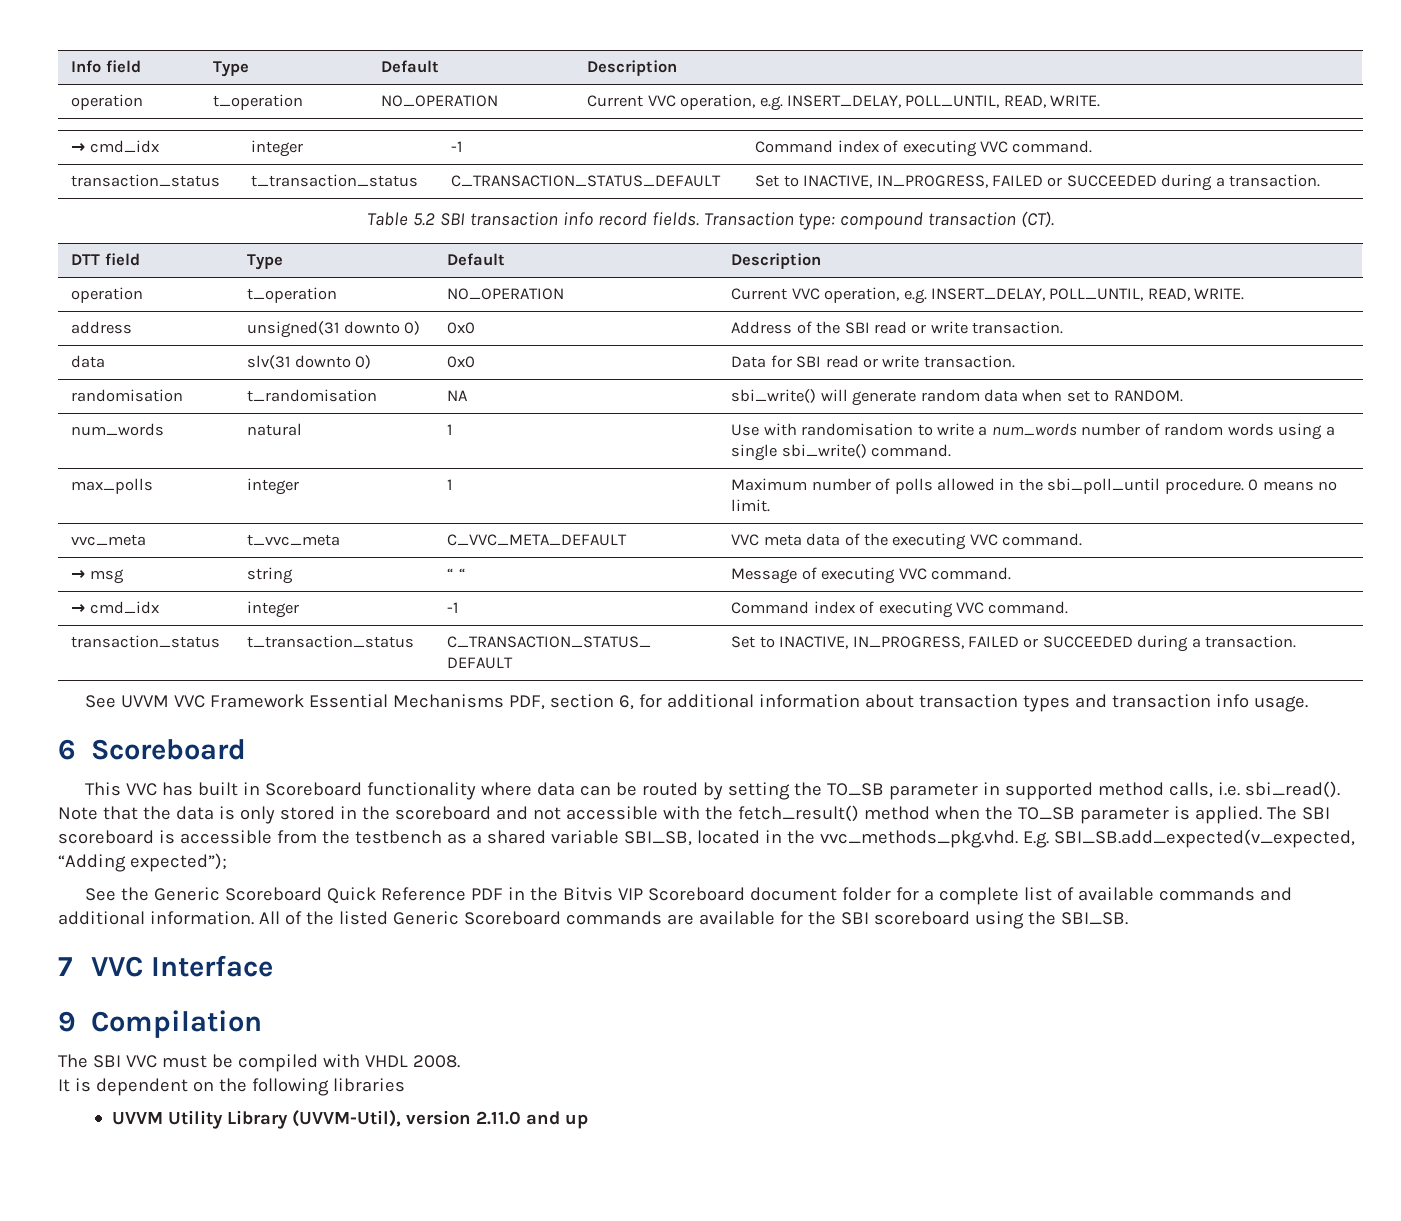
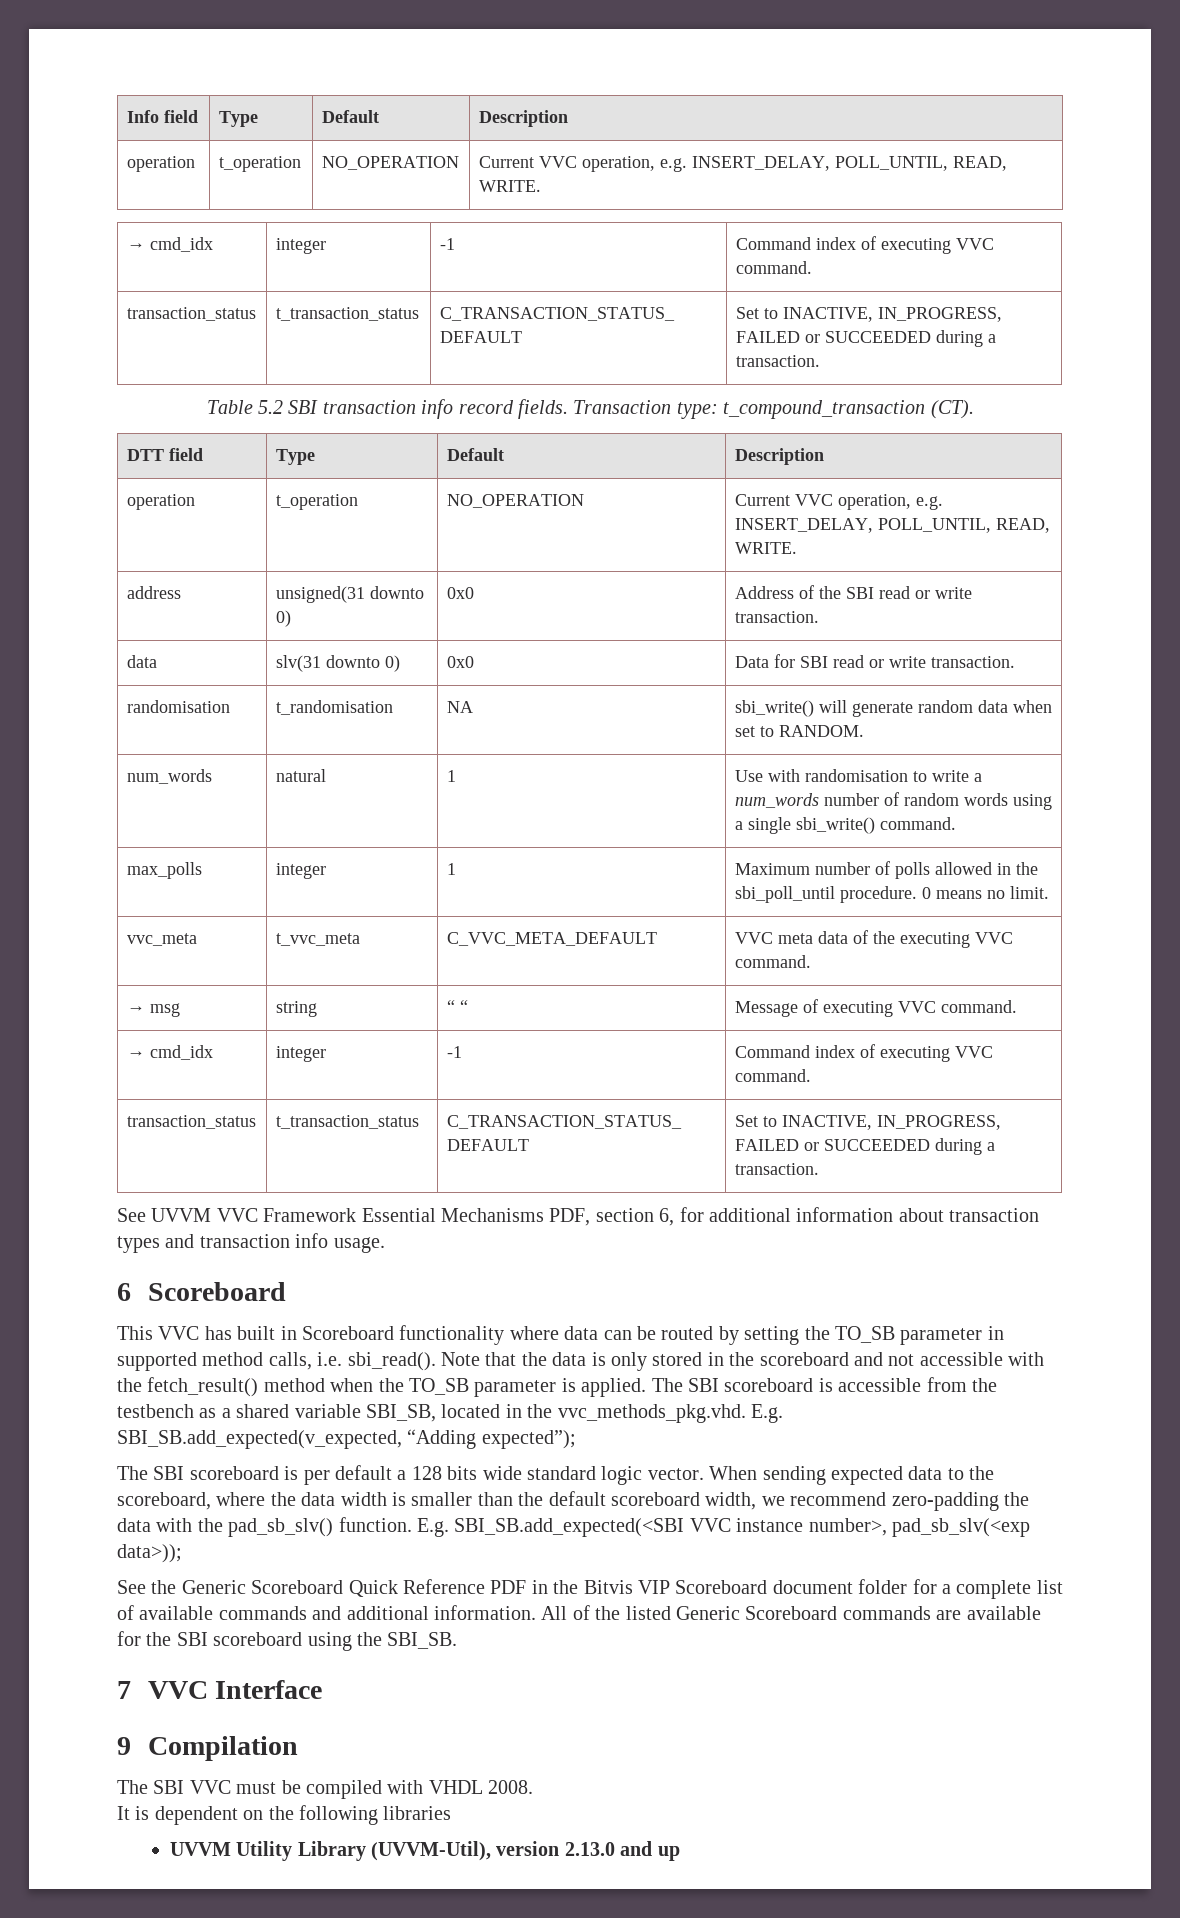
- Transaction type: compound transaction (CT).
+ Transaction type: t_compound_transaction (CT).
+ The SBI scoreboard is per default a 128 bits wide standard logic vector. When sending expected data to the scoreboard, where the data width is smaller than the default scoreboard width, we recommend zero-padding the data with the pad_sb_slv() function. E.g. SBI_SB.add_expected(<SBI VVC instance number>, pad_sb_slv(<exp data>));
- UVVM Utility Library (UVVM-Util), version 2.11.0 and up
+ UVVM Utility Library (UVVM-Util), version 2.13.0 and up

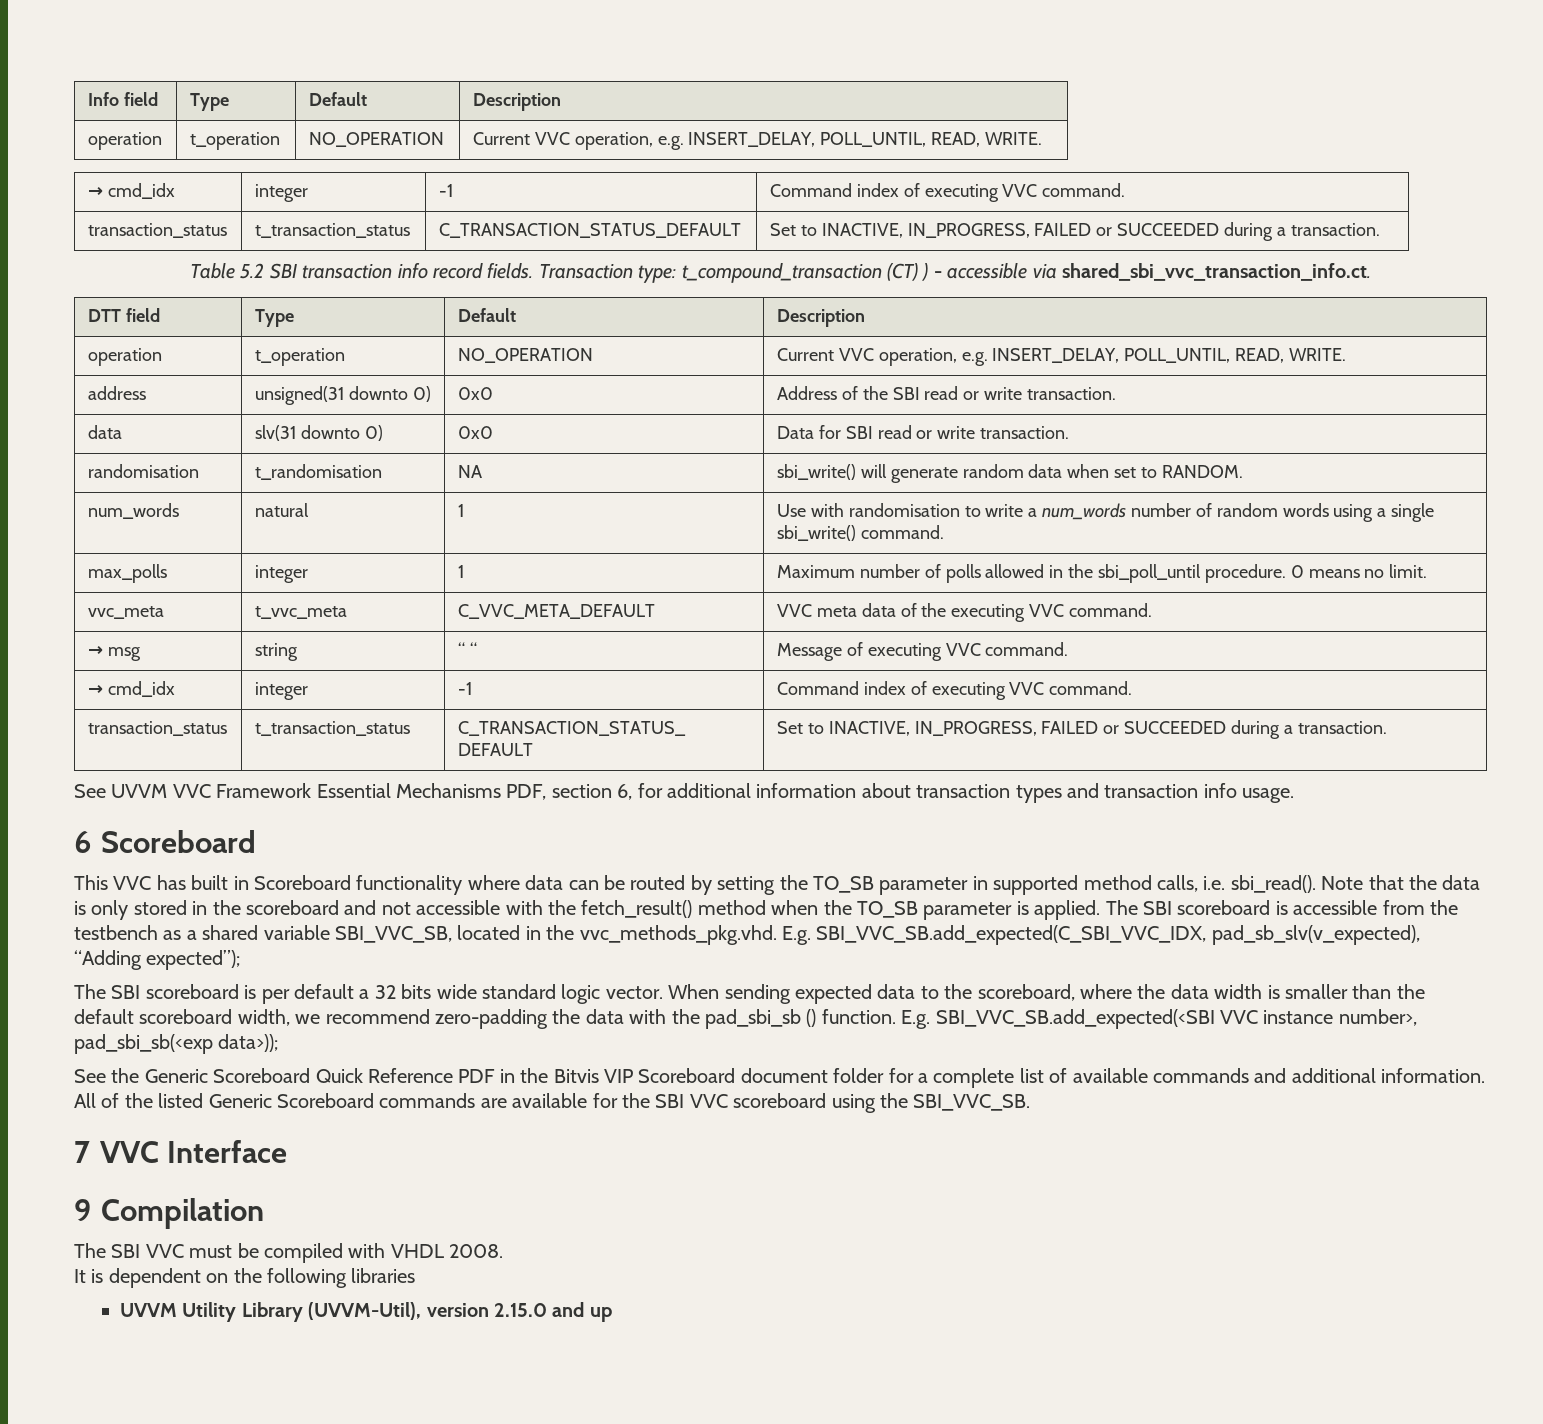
- Transaction type: t_compound_transaction (CT).
+ Transaction type: t_compound_transaction (CT) ) - accessible via shared_sbi_vvc_transaction_info.ct.
- The SBI scoreboard is accessible from the testbench as a shared variable SBI_SB, located in the vvc_methods_pkg.vhd. E.g. SBI_SB.add_expected(v_expected, “Adding expected”);
+ The SBI scoreboard is accessible from the testbench as a shared variable SBI_VVC_SB, located in the vvc_methods_pkg.vhd. E.g. SBI_VVC_SB.add_expected(C_SBI_VVC_IDX, pad_sb_slv(v_expected), “Adding expected”);
- The SBI scoreboard is per default a 128 bits wide standard logic vector.
+ The SBI scoreboard is per default a 32 bits wide standard logic vector.
- When sending expected data to the scoreboard, where the data width is smaller than the default scoreboard width, we recommend zero-padding the data with the pad_sb_slv() function.
+ When sending expected data to the scoreboard, where the data width is smaller than the default scoreboard width, we recommend zero-padding the data with the pad_sbi_sb () function.
- E.g. SBI_SB.add_expected(<SBI VVC instance number>, pad_sb_slv(<exp data>));
+ E.g. SBI_VVC_SB.add_expected(<SBI VVC instance number>, pad_sbi_sb(<exp data>));
- All of the listed Generic Scoreboard commands are available for the SBI scoreboard using the SBI_SB.
+ All of the listed Generic Scoreboard commands are available for the SBI VVC scoreboard using the SBI_VVC_SB.
- UVVM Utility Library (UVVM-Util), version 2.13.0 and up
+ UVVM Utility Library (UVVM-Util), version 2.15.0 and up

